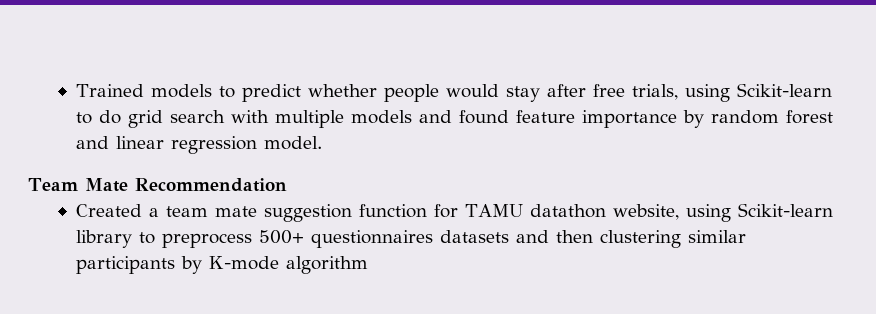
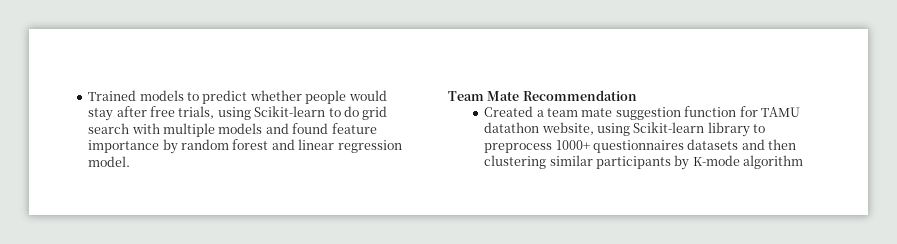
- Created a team mate suggestion function for TAMU datathon website, using Scikit-learn library to preprocess 500+ questionnaires datasets and then clustering similar participants by K-mode algorithm
+ Created a team mate suggestion function for TAMU datathon website, using Scikit-learn library to preprocess 1000+ questionnaires datasets and then clustering similar participants by K-mode algorithm

